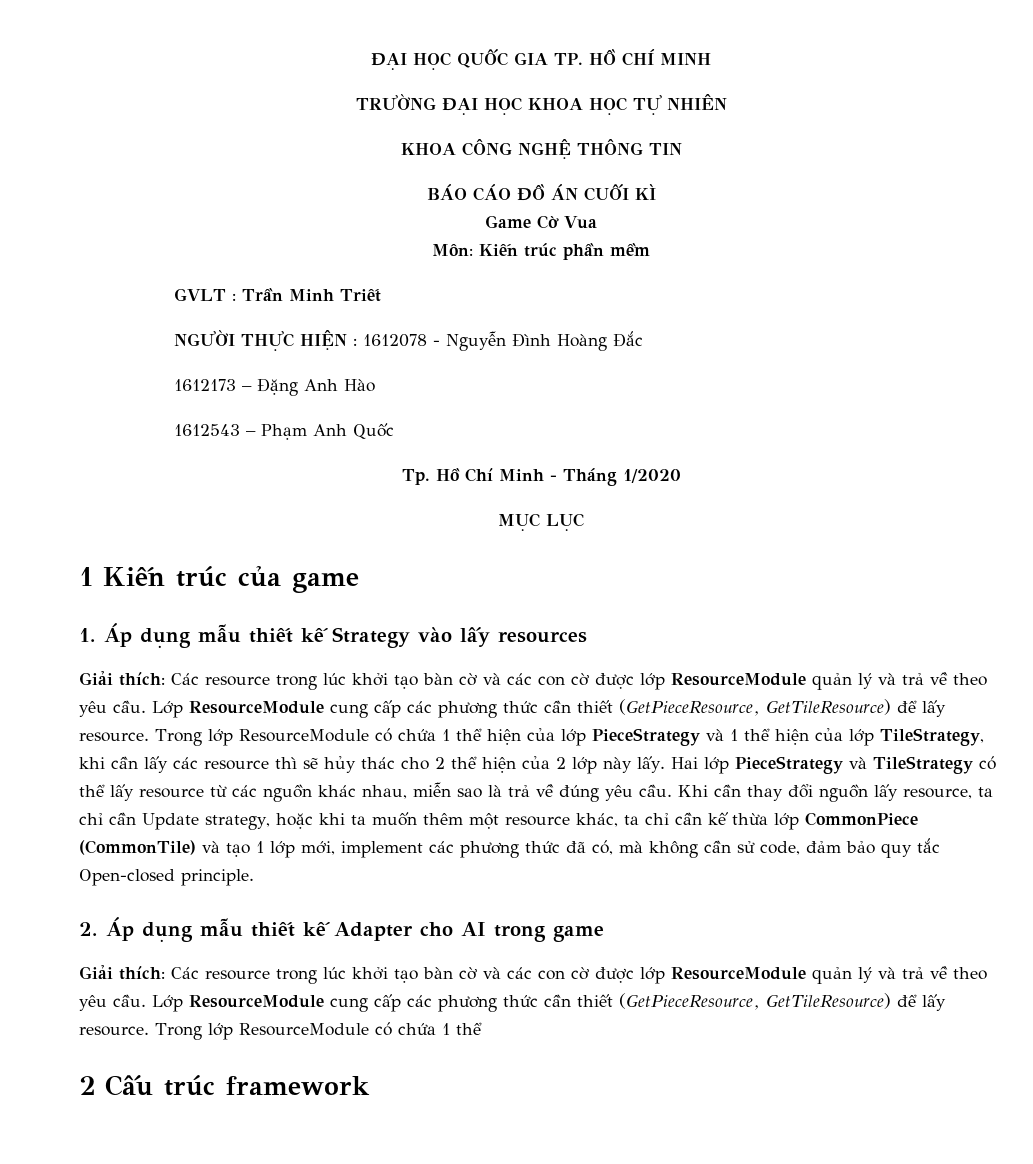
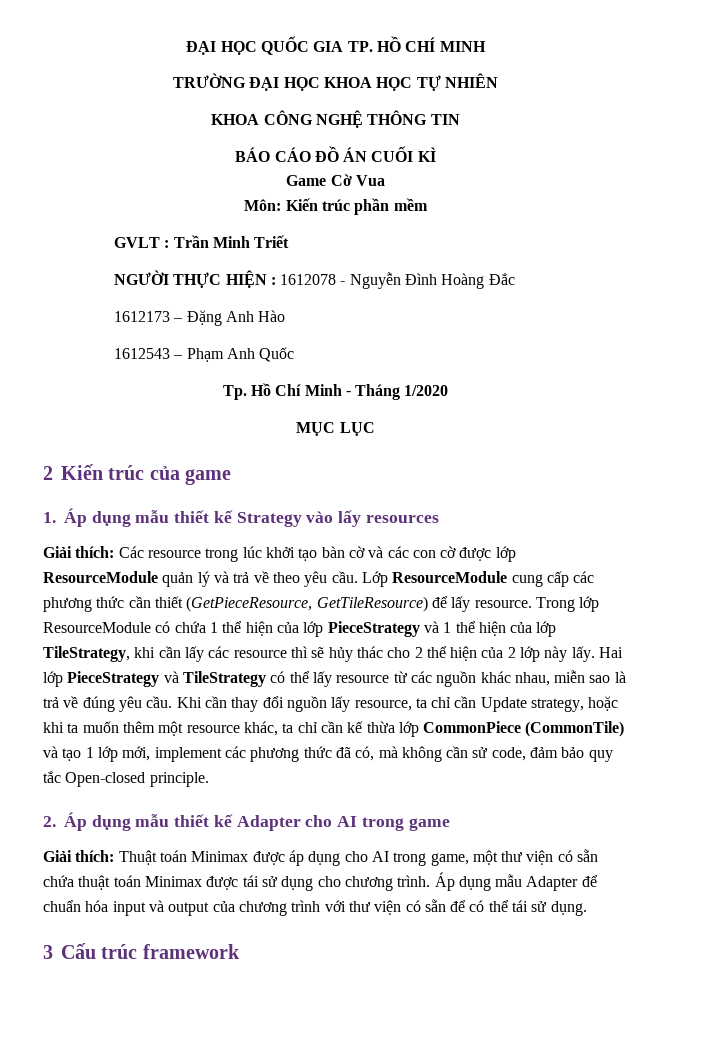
- 1 Kiến trúc của game
+ 2 Kiến trúc của game
  2. Áp dụng mẫu thiết kế Adapter cho AI trong game
- Giải thích: Các resource trong lúc khởi tạo bàn cờ và các con cờ được lớp ResourceModule quản lý và trả về theo yêu cầu. Lớp ResourceModule cung cấp các phương thức cần thiết (GetPieceResource, GetTileResource) để lấy resource. Trong lớp ResourceModule có chứa 1 thể
- 2 Cấu trúc framework
+ Giải thích: Thuật toán Minimax được áp dụng cho AI trong game, một thư viện có sẵn chứa thuật toán Minimax được tái sử dụng cho chương trình. Áp dụng mẫu Adapter để chuẩn hóa input và output của chương trình với thư viện có sẵn để có thể tái sử dụng.
+ 3 Cấu trúc framework

